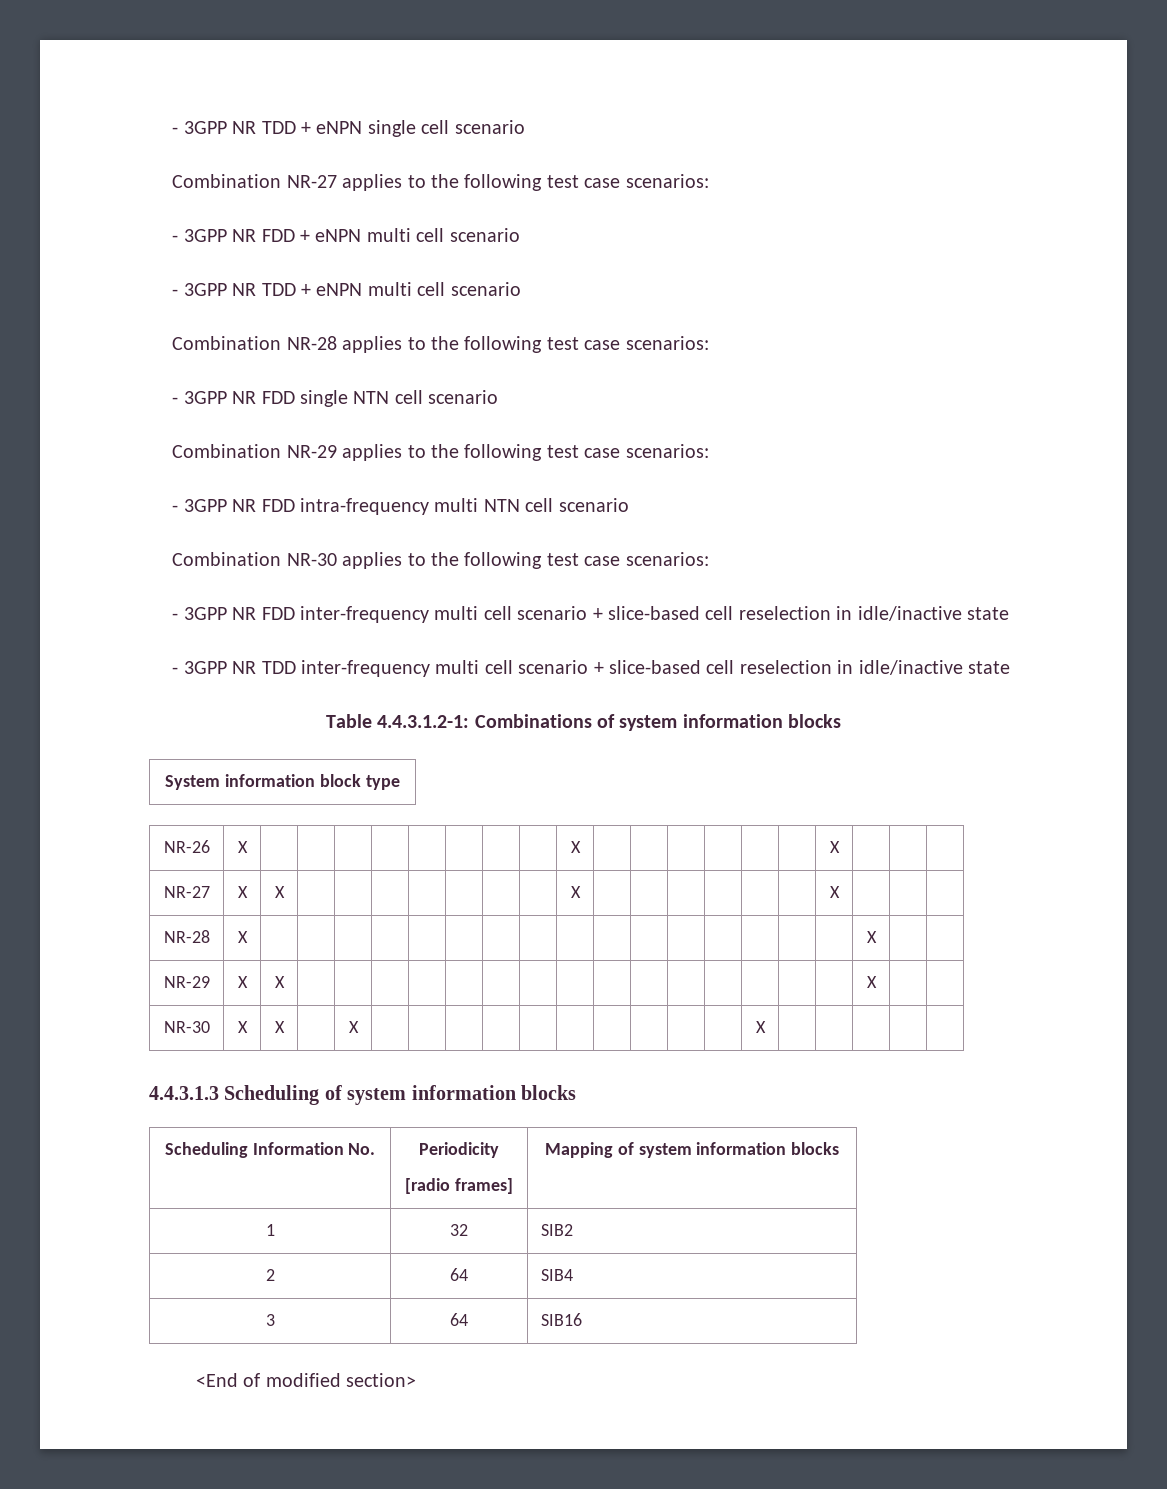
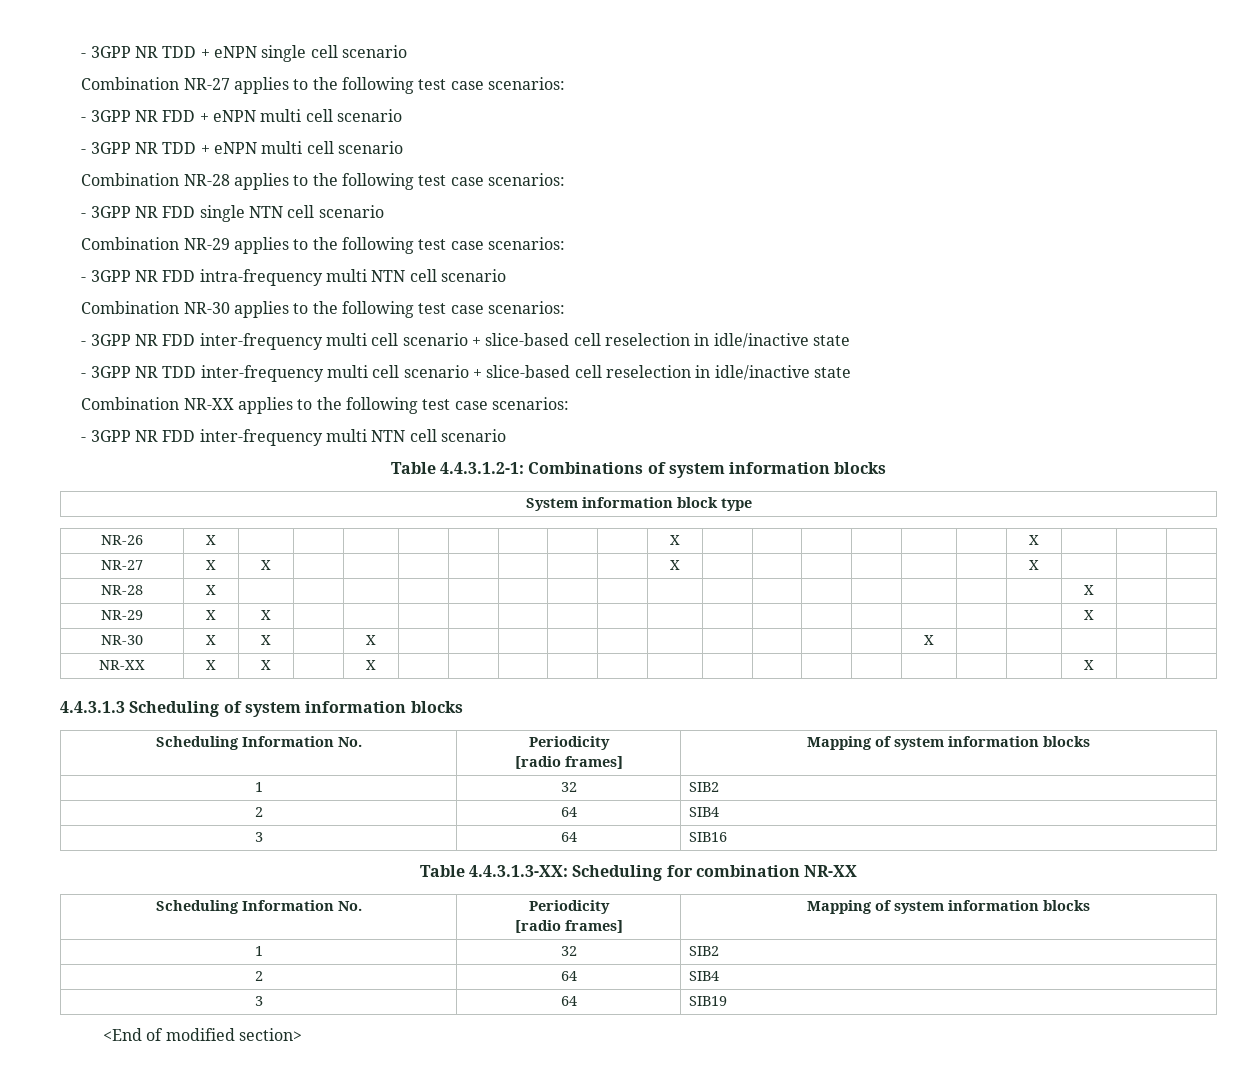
+ Combination NR-XX applies to the following test case scenarios:
+ - 3GPP NR FDD inter-frequency multi NTN cell scenario
+ NR-XX | X | X | | X | | | | | | | | | | | | | | X | |
+ Table 4.4.3.1.3-XX: Scheduling for combination NR-XX
+ Scheduling Information No. | Periodicity
+ [radio frames] | Mapping of system information blocks
+ 1 | 32 | SIB2
+ 2 | 64 | SIB4
+ 3 | 64 | SIB19

